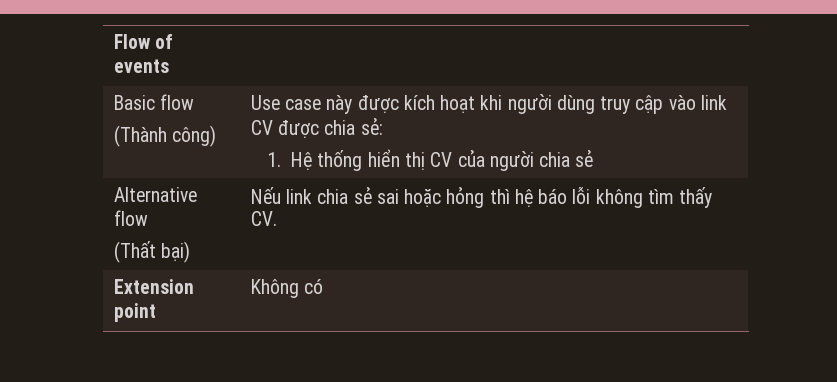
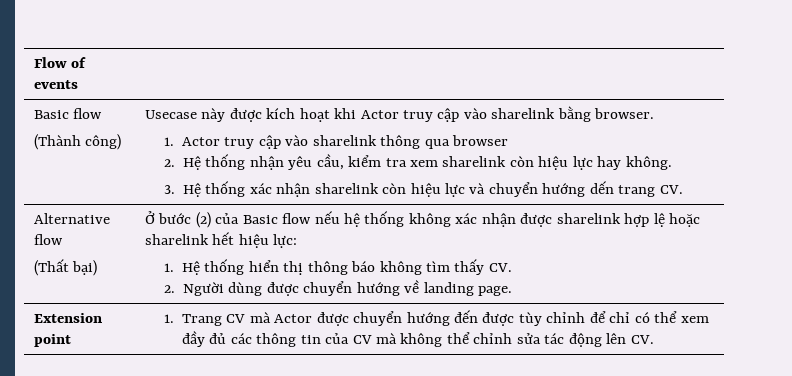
- Use case này được kích hoạt khi người dùng truy cập vào link CV được chia sẻ:
- 1. Hệ thống hiển thị CV của người chia sẻ
+ Usecase này được kích hoạt khi Actor truy cập vào sharelink bằng browser.
+ 1. Actor truy cập vào sharelink thông qua browser
+ 2. Hệ thống nhận yêu cầu, kiểm tra xem sharelink còn hiệu lực hay không.
+ 3. Hệ thống xác nhận sharelink còn hiệu lực và chuyển hướng dến trang CV.
  Alternative flow
- (Thất bại) | Nếu link chia sẻ sai hoặc hỏng thì hệ báo lỗi không tìm thấy CV.
- Extension point | Không có
+ (Thất bại) | Ở bước (2) của Basic flow nếu hệ thống không xác nhận được sharelink hợp lệ hoặc sharelink hết hiệu lực:
+ 1. Hệ thống hiển thị thông báo không tìm thấy CV.
+ 2. Người dùng được chuyển hướng về landing page.
+ Extension point | 1. Trang CV mà Actor được chuyển hướng đến được tùy chỉnh để chỉ có thể xem đầy đủ các thông tin của CV mà không thể chỉnh sửa tác động lên CV.

